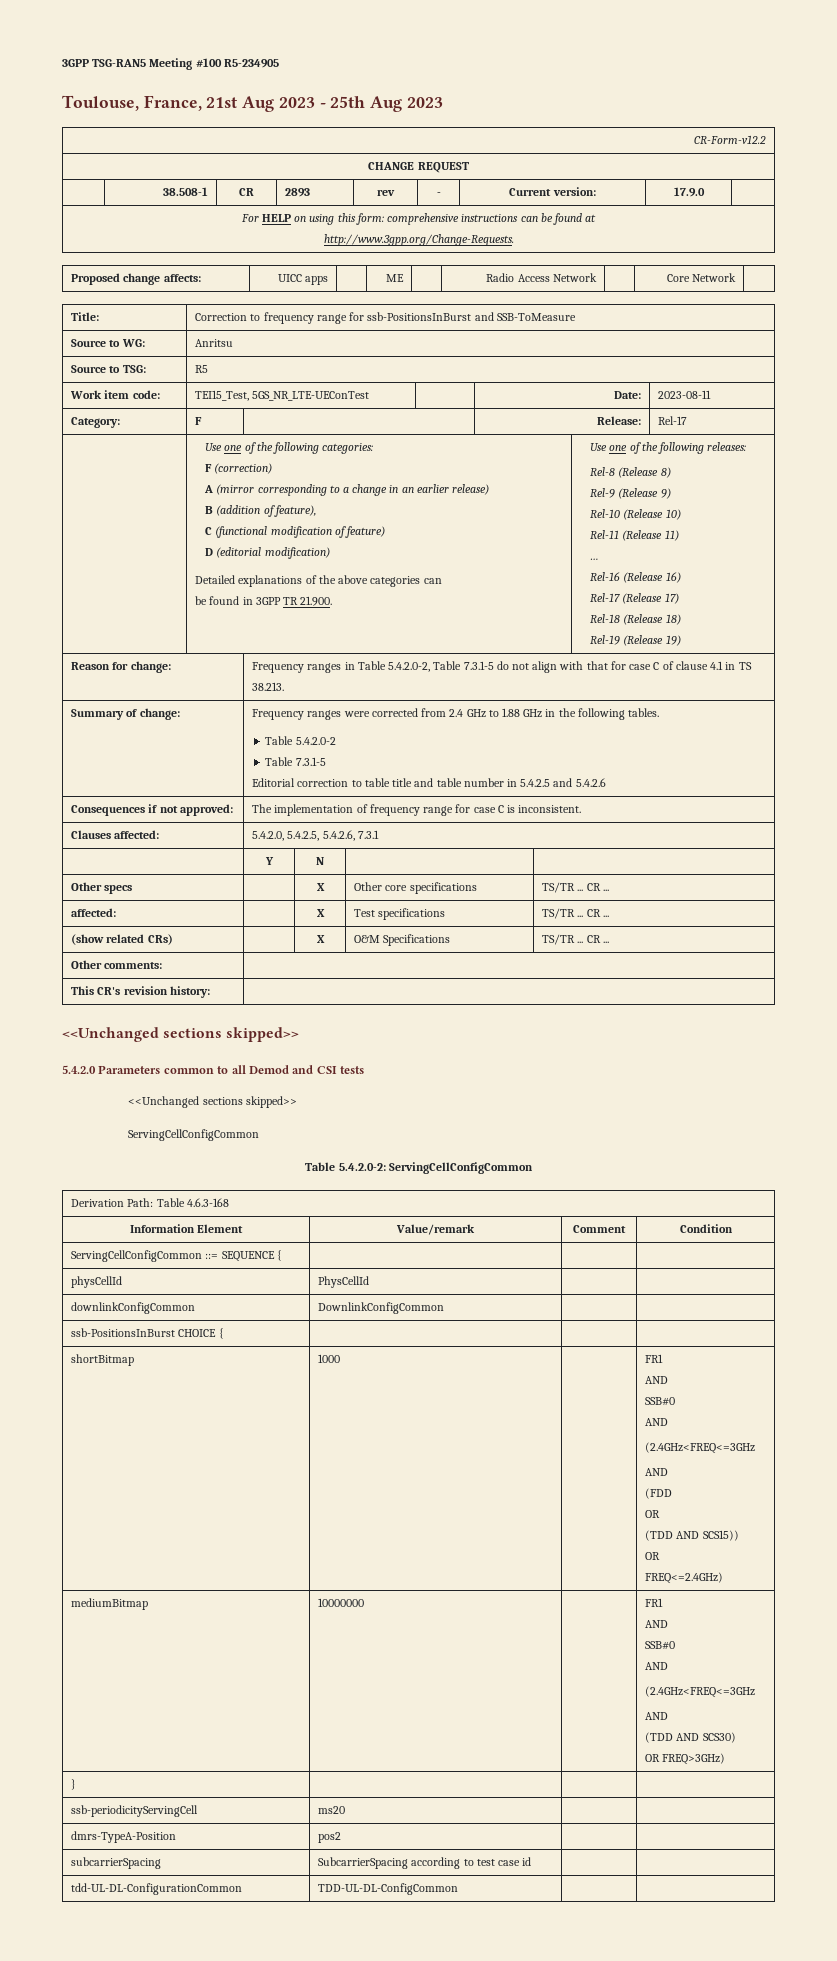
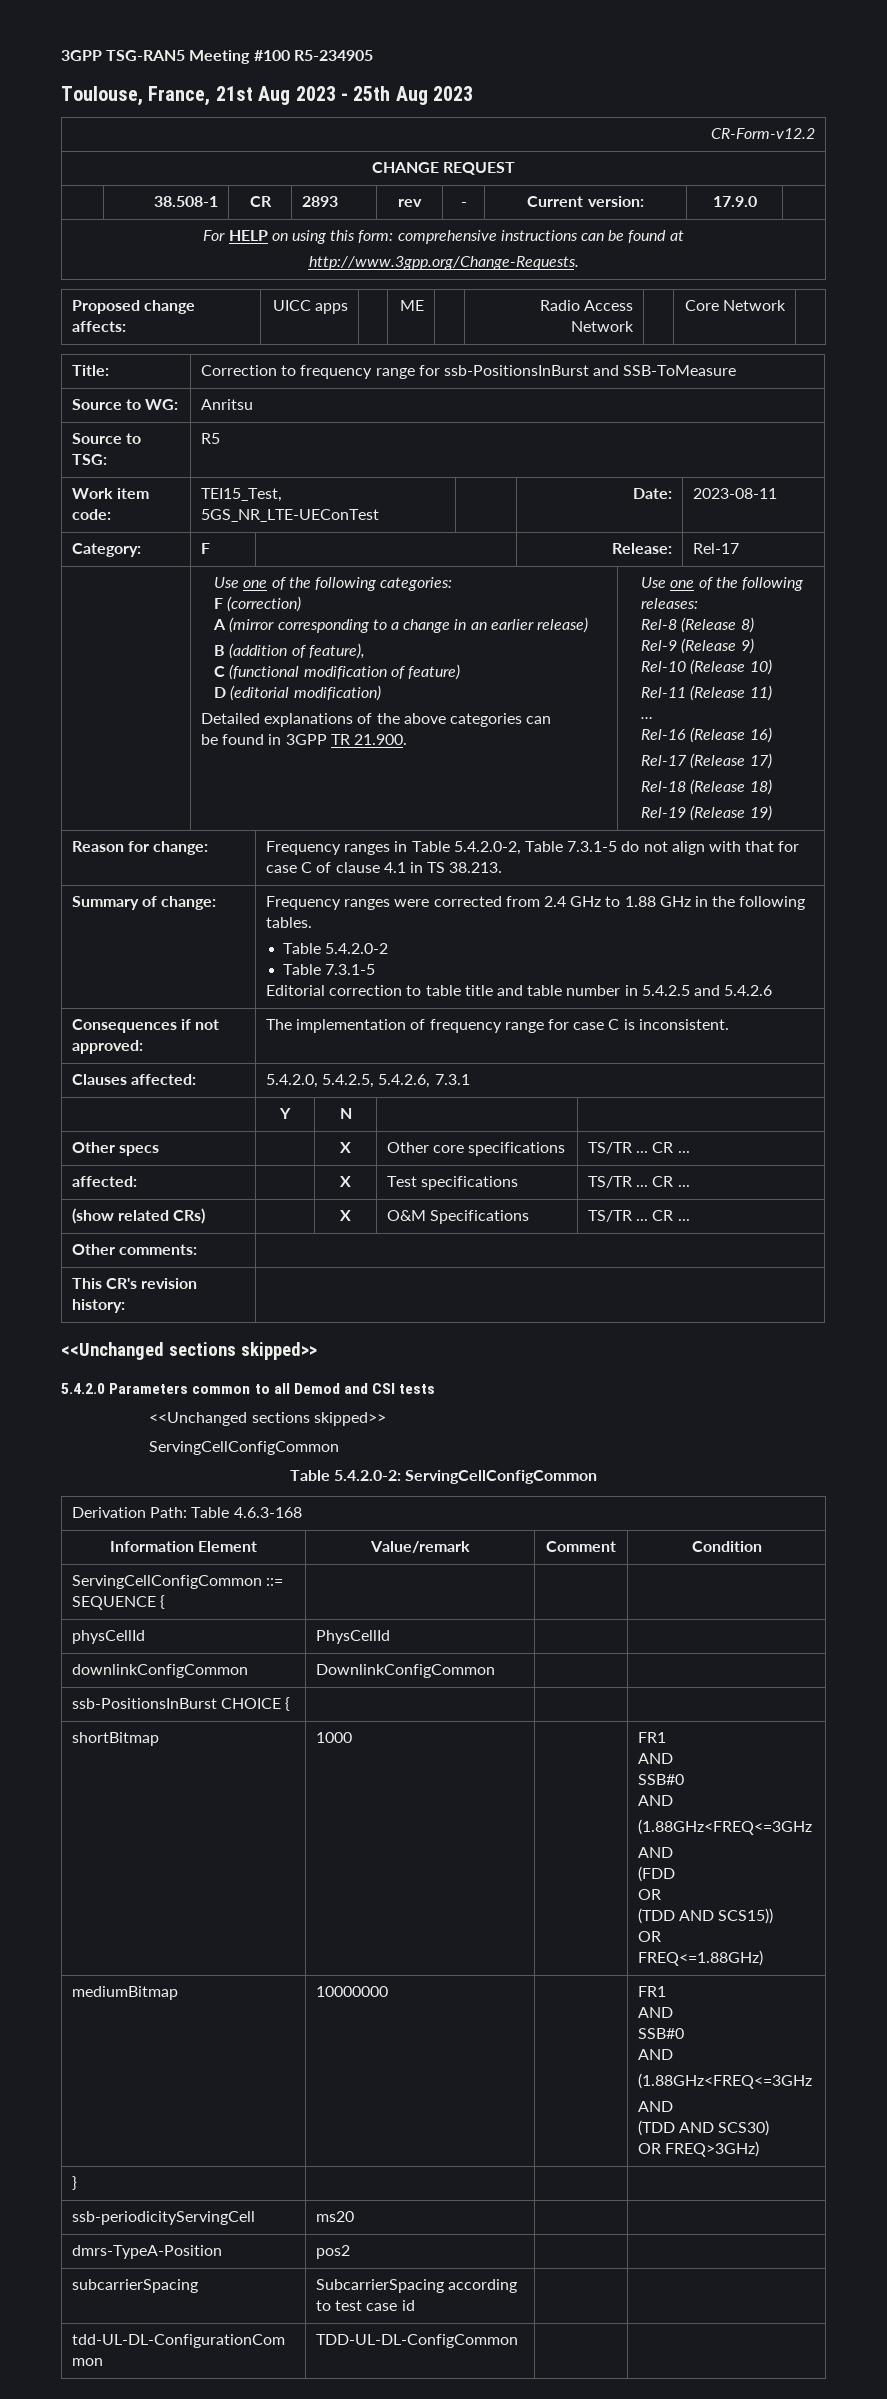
  shortBitmap | 1000 | | FR1
  AND
  SSB#0
  AND
- (2.4GHz<FREQ<=3GHz
+ (1.88GHz<FREQ<=3GHz
  AND
  (FDD
  OR
  (TDD AND SCS15))
  OR
- FREQ<=2.4GHz)
+ FREQ<=1.88GHz)
  mediumBitmap | 10000000 | | FR1
  AND
  SSB#0
  AND
- (2.4GHz<FREQ<=3GHz
+ (1.88GHz<FREQ<=3GHz

